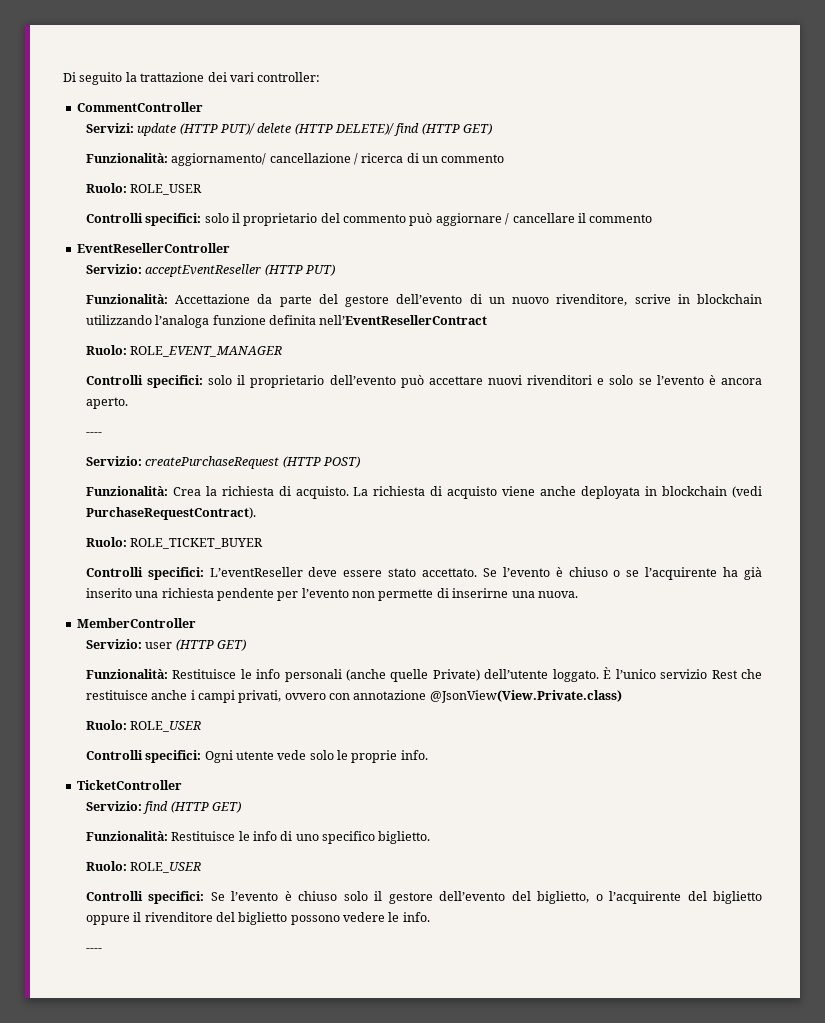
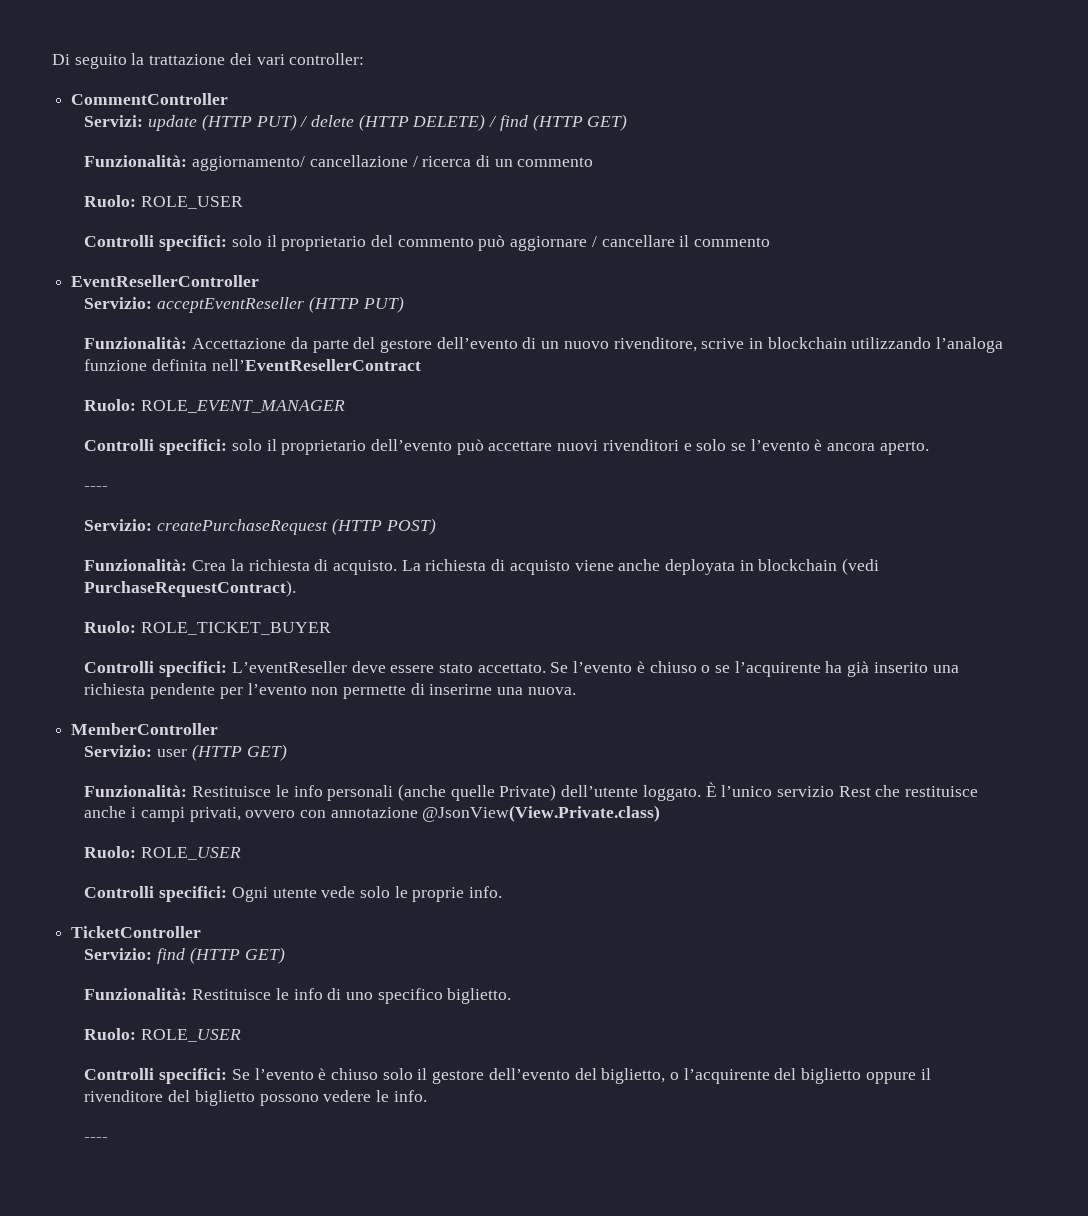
- Servizi: update (HTTP PUT)/ delete (HTTP DELETE)/ find (HTTP GET)
+ Servizi: update (HTTP PUT) / delete (HTTP DELETE) / find (HTTP GET)

